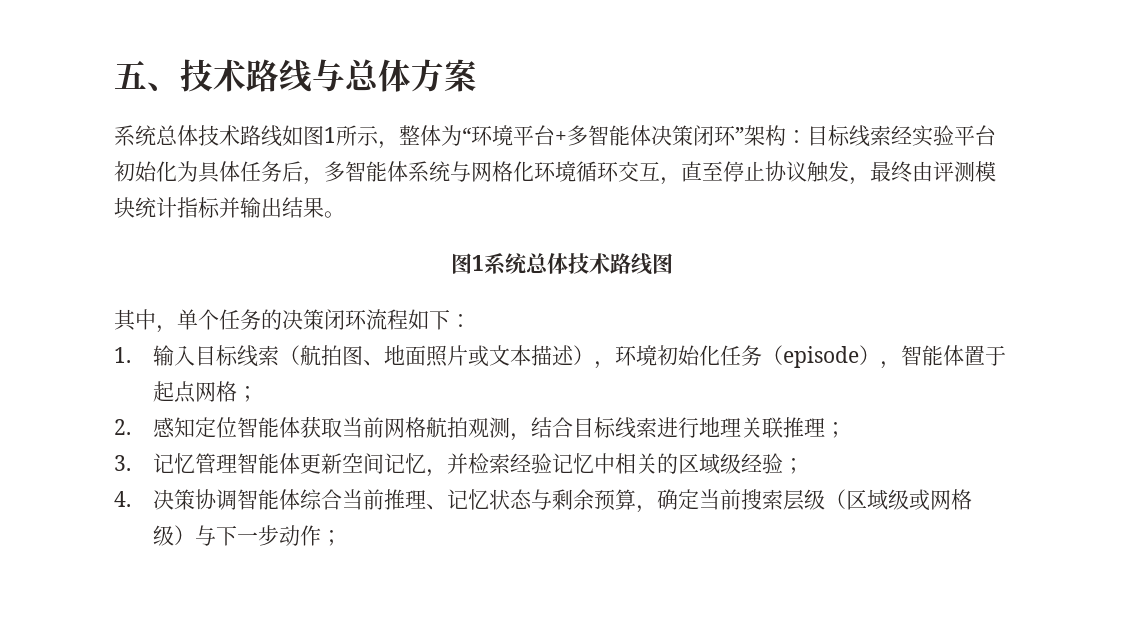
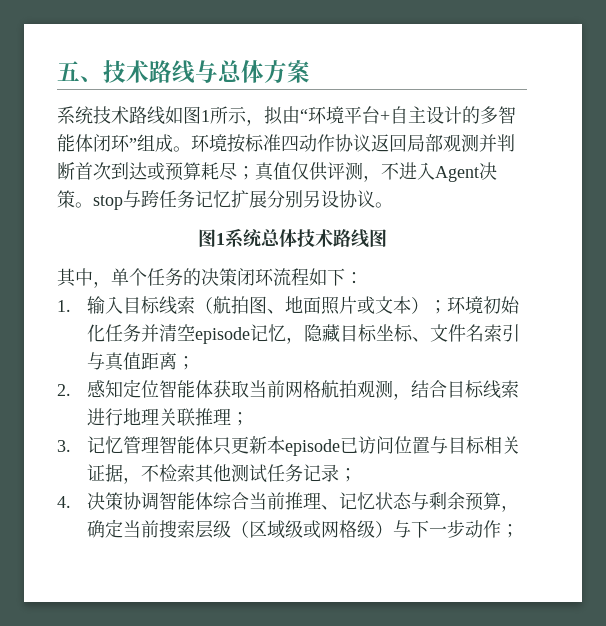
- 系统总体技术路线如图1所示，整体为“环境平台+多智能体决策闭环”架构：目标线索经实验平台初始化为具体任务后，多智能体系统与网格化环境循环交互，直至停止协议触发，最终由评测模块统计指标并输出结果。
+ 系统技术路线如图1所示，拟由“环境平台+自主设计的多智能体闭环”组成。环境按标准四动作协议返回局部观测并判断首次到达或预算耗尽；真值仅供评测，不进入Agent决策。stop与跨任务记忆扩展分别另设协议。
- 1.输入目标线索（航拍图、地面照片或文本描述），环境初始化任务（episode），智能体置于起点网格；
+ 1.输入目标线索（航拍图、地面照片或文本）；环境初始化任务并清空episode记忆，隐藏目标坐标、文件名索引与真值距离；
- 3.记忆管理智能体更新空间记忆，并检索经验记忆中相关的区域级经验；
+ 3.记忆管理智能体只更新本episode已访问位置与目标相关证据，不检索其他测试任务记录；

